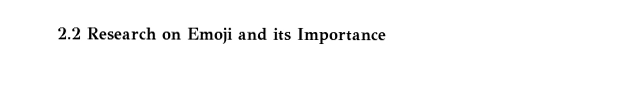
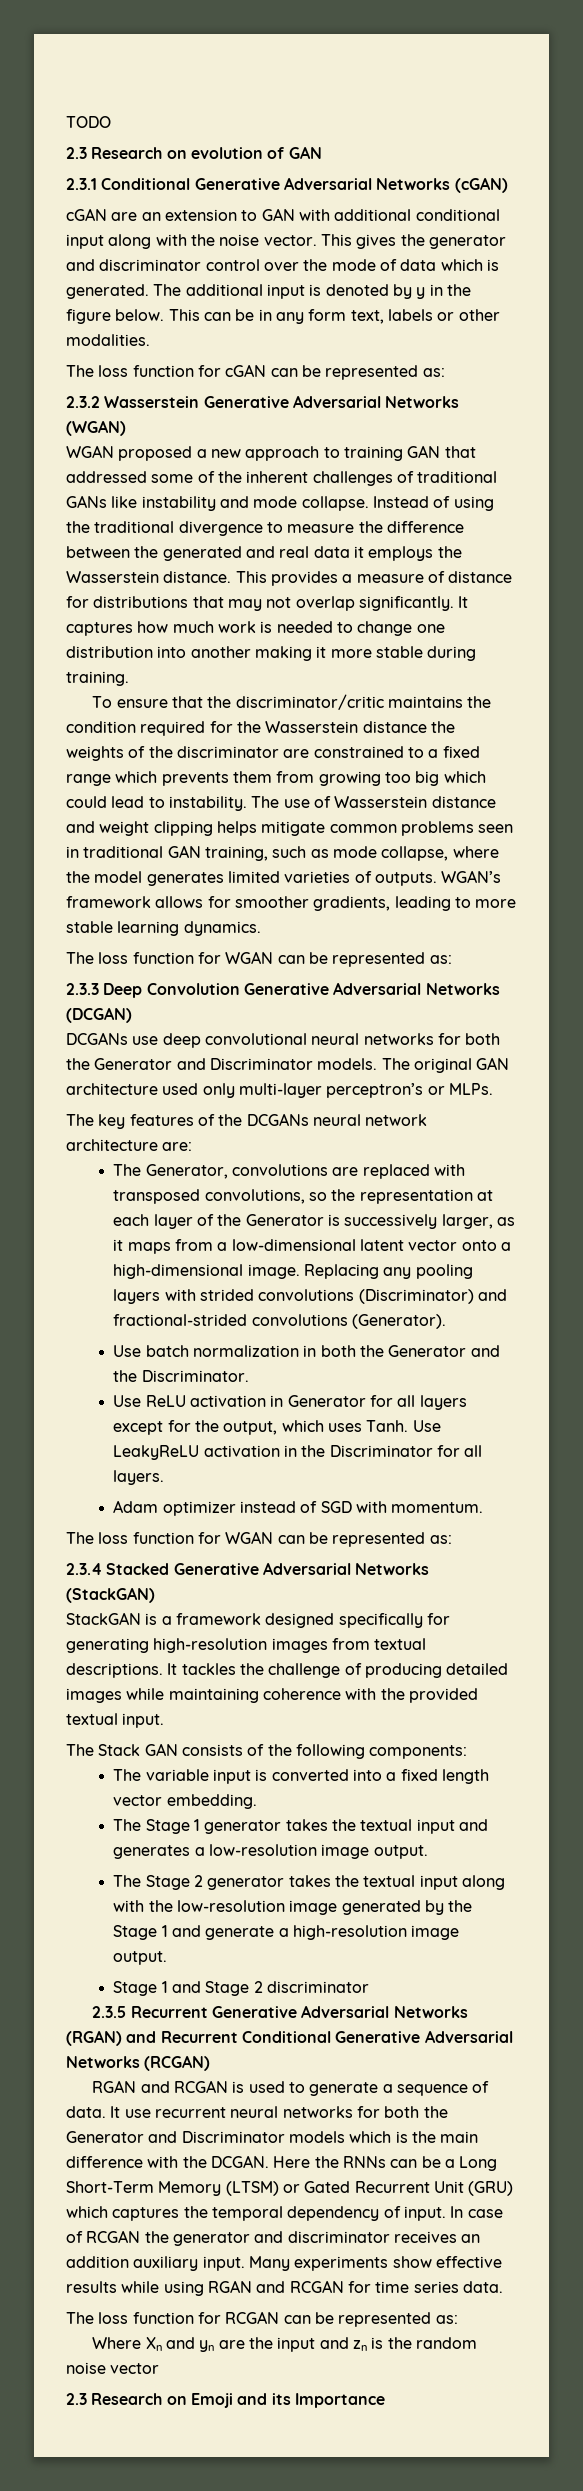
- 2.2 Research on Emoji and its Importance
+ TODO
+ 2.3 Research on evolution of GAN
+ 2.3.1 Conditional Generative Adversarial Networks (cGAN)
+ cGAN are an extension to GAN with additional conditional input along with the noise vector. This gives the generator and discriminator control over the mode of data which is generated. The additional input is denoted by y in the figure below. This can be in any form text, labels or other modalities.
+ The loss function for cGAN can be represented as:
+ 2.3.2 Wasserstein Generative Adversarial Networks (WGAN)
+ WGAN proposed a new approach to training GAN that addressed some of the inherent challenges of traditional GANs like instability and mode collapse. Instead of using the traditional divergence to measure the difference between the generated and real data it employs the Wasserstein distance. This provides a measure of distance for distributions that may not overlap significantly. It captures how much work is needed to change one distribution into another making it more stable during training.
+ To ensure that the discriminator/critic maintains the condition required for the Wasserstein distance the weights of the discriminator are constrained to a fixed range which prevents them from growing too big which could lead to instability. The use of Wasserstein distance and weight clipping helps mitigate common problems seen in traditional GAN training, such as mode collapse, where the model generates limited varieties of outputs. WGAN’s framework allows for smoother gradients, leading to more stable learning dynamics.
+ The loss function for WGAN can be represented as:
+ 2.3.3 Deep Convolution Generative Adversarial Networks (DCGAN)
+ DCGANs use deep convolutional neural networks for both the Generator and Discriminator models. The original GAN architecture used only multi-layer perceptron’s or MLPs.
+ The key features of the DCGANs neural network architecture are:
+ The Generator, convolutions are replaced with transposed convolutions, so the representation at each layer of the Generator is successively larger, as it maps from a low-dimensional latent vector onto a high-dimensional image. Replacing any pooling layers with strided convolutions (Discriminator) and fractional-strided convolutions (Generator).
+ Use batch normalization in both the Generator and the Discriminator.
+ Use ReLU activation in Generator for all layers except for the output, which uses Tanh. Use LeakyReLU activation in the Discriminator for all layers.
+ Adam optimizer instead of SGD with momentum.
+ The loss function for WGAN can be represented as:
+ 2.3.4 Stacked Generative Adversarial Networks (StackGAN)
+ StackGAN is a framework designed specifically for generating high-resolution images from textual descriptions. It tackles the challenge of producing detailed images while maintaining coherence with the provided textual input.
+ The Stack GAN consists of the following components:
+ The variable input is converted into a fixed length vector embedding.
+ The Stage 1 generator takes the textual input and generates a low-resolution image output.
+ The Stage 2 generator takes the textual input along with the low-resolution image generated by the Stage 1 and generate a high-resolution image output.
+ Stage 1 and Stage 2 discriminator
+ 2.3.5 Recurrent Generative Adversarial Networks (RGAN) and Recurrent Conditional Generative Adversarial Networks (RCGAN)
+ RGAN and RCGAN is used to generate a sequence of data. It use recurrent neural networks for both the Generator and Discriminator models which is the main difference with the DCGAN. Here the RNNs can be a Long Short-Term Memory (LTSM) or Gated Recurrent Unit (GRU) which captures the temporal dependency of input. In case of RCGAN the generator and discriminator receives an addition auxiliary input. Many experiments show effective results while using RGAN and RCGAN for time series data.
+ The loss function for RCGAN can be represented as:
+ Where Xn and yn are the input and zn is the random noise vector
+ 2.3 Research on Emoji and its Importance

